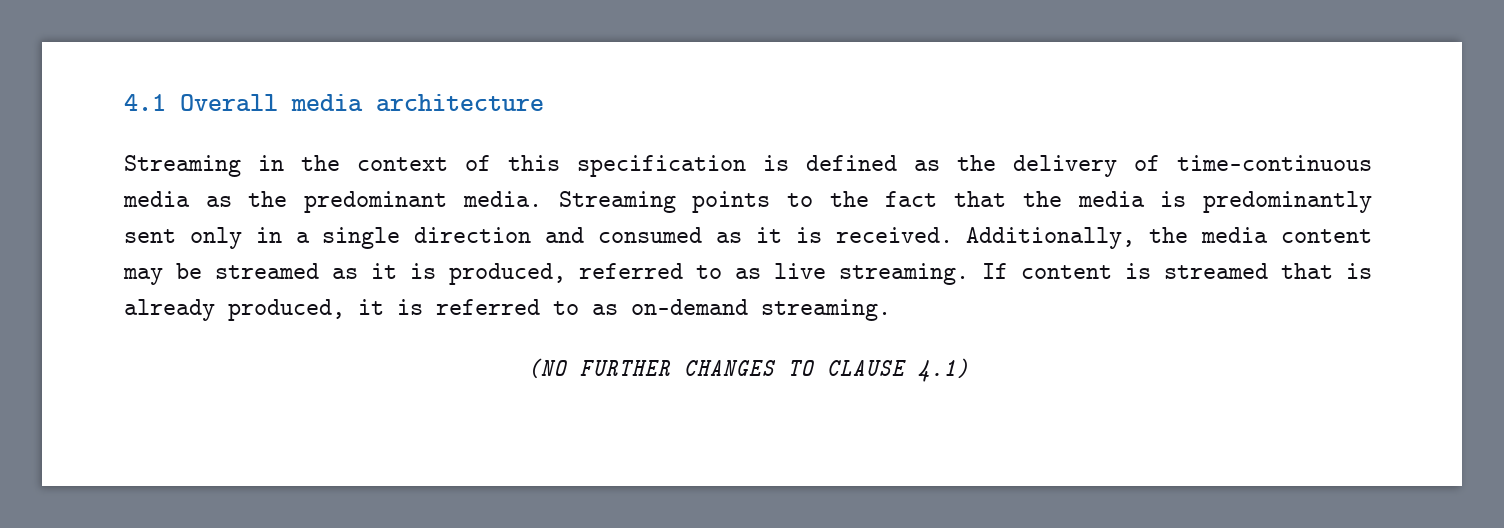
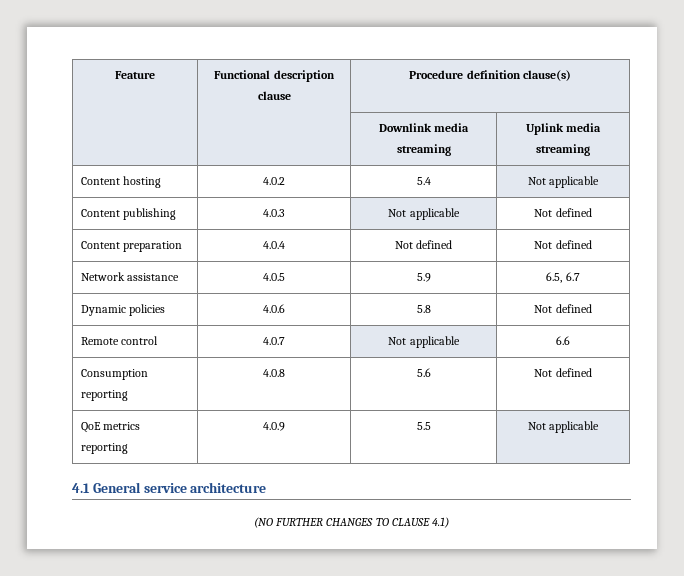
- 4.1 Overall media architecture
- Streaming in the context of this specification is defined as the delivery of time-continuous media as the predominant media. Streaming points to the fact that the media is predominantly sent only in a single direction and consumed as it is received. Additionally, the media content may be streamed as it is produced, referred to as live streaming. If content is streamed that is already produced, it is referred to as on-demand streaming.
+ Feature | Functional description clause | Procedure definition clause(s)
+ | | Downlink media streaming | Uplink media streaming
+ Content hosting | 4.0.2 | 5.4 | Not applicable
+ Content publishing | 4.0.3 | Not applicable | Not defined
+ Content preparation | 4.0.4 | Not defined | Not defined
+ Network assistance | 4.0.5 | 5.9 | 6.5, 6.7
+ Dynamic policies | 4.0.6 | 5.8 | Not defined
+ Remote control | 4.0.7 | Not applicable | 6.6
+ Consumption reporting | 4.0.8 | 5.6 | Not defined
+ QoE metrics reporting | 4.0.9 | 5.5 | Not applicable
+ 4.1 General service architecture

